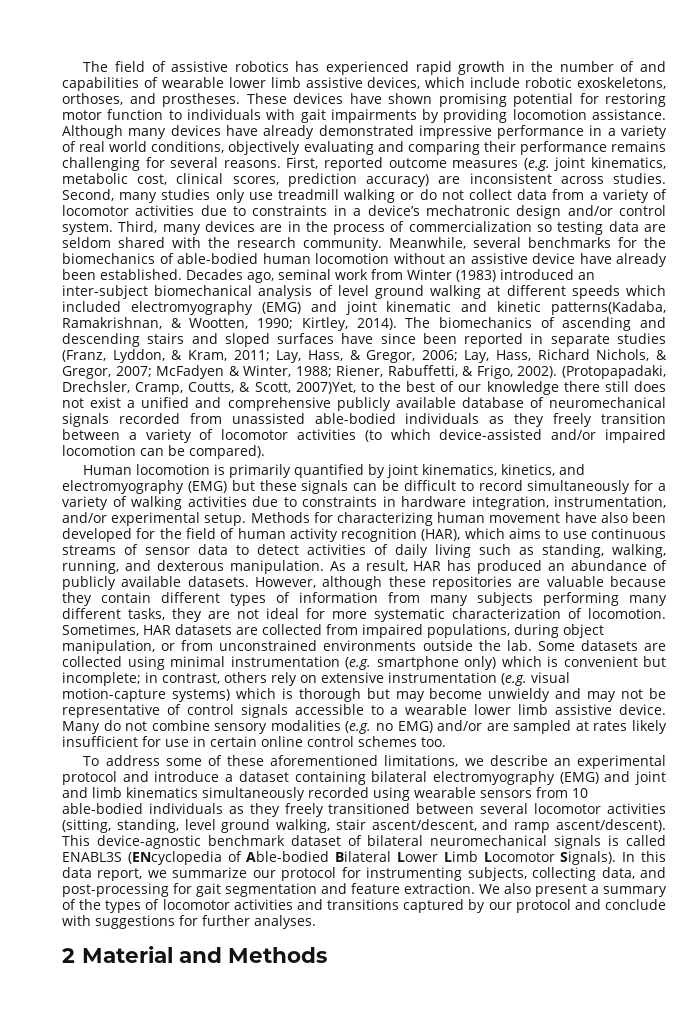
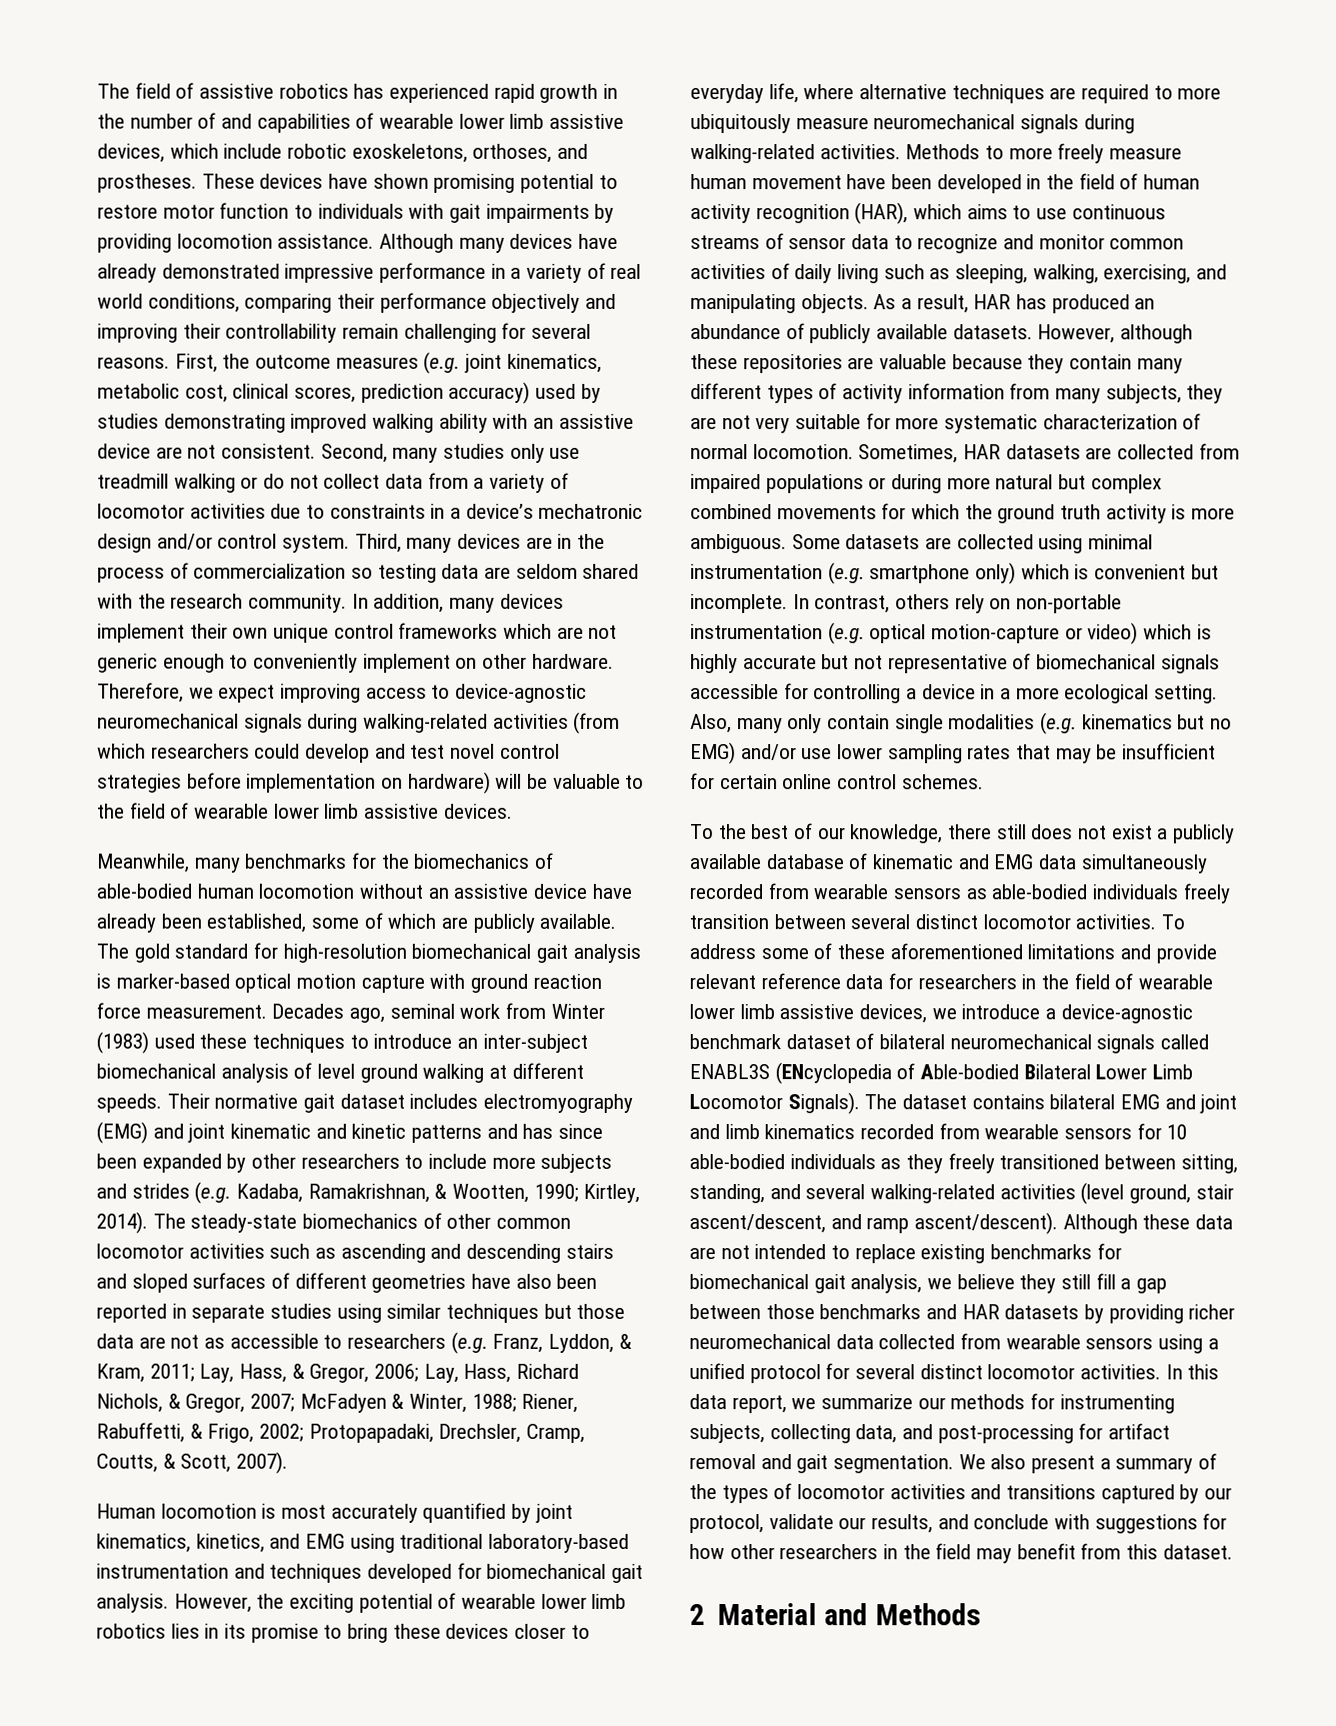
- These devices have shown promising potential for restoring motor function to individuals with gait impairments by providing locomotion assistance.
+ These devices have shown promising potential to restore motor function to individuals with gait impairments by providing locomotion assistance.
- Although many devices have already demonstrated impressive performance in a variety of real world conditions, objectively evaluating and comparing their performance remains challenging for several reasons.
+ Although many devices have already demonstrated impressive performance in a variety of real world conditions, comparing their performance objectively and improving their controllability remain challenging for several reasons.
- First, reported outcome measures (e.g. joint kinematics, metabolic cost, clinical scores, prediction accuracy) are inconsistent across studies.
+ First, the outcome measures (e.g. joint kinematics, metabolic cost, clinical scores, prediction accuracy) used by studies demonstrating improved walking ability with an assistive device are not consistent.
- Meanwhile, several benchmarks for the biomechanics of able-bodied human locomotion without an assistive device have already been established.
+ In addition, many devices implement their own unique control frameworks which are not generic enough to conveniently implement on other hardware. Therefore, we expect improving access to device-agnostic neuromechanical signals during walking-related activities (from which researchers could develop and test novel control strategies before implementation on hardware) will be valuable to the field of wearable lower limb assistive devices.
+ Meanwhile, many benchmarks for the biomechanics of able-bodied human locomotion without an assistive device have already been established, some of which are publicly available. The gold standard for high-resolution biomechanical gait analysis is marker-based optical motion capture with ground reaction force measurement.
- Decades ago, seminal work from Winter (1983) introduced an inter-subject biomechanical analysis of level ground walking at different speeds which included electromyography (EMG) and joint kinematic and kinetic patterns(Kadaba, Ramakrishnan, & Wootten, 1990; Kirtley, 2014).
+ Decades ago, seminal work from Winter (1983) used these techniques to introduce an inter-subject biomechanical analysis of level ground walking at different speeds. Their normative gait dataset includes electromyography (EMG) and joint kinematic and kinetic patterns and has since been expanded by other researchers to include more subjects and strides (e.g. Kadaba, Ramakrishnan, & Wootten, 1990; Kirtley, 2014).
- The biomechanics of ascending and descending stairs and sloped surfaces have since been reported in separate studies (Franz, Lyddon, & Kram, 2011; Lay, Hass, & Gregor, 2006; Lay, Hass, Richard Nichols, & Gregor, 2007; McFadyen & Winter, 1988; Riener, Rabuffetti, & Frigo, 2002). (Protopapadaki, Drechsler, Cramp, Coutts, & Scott, 2007)Yet, to the best of our knowledge there still does not exist a unified and comprehensive publicly available database of neuromechanical signals recorded from unassisted able-bodied individuals as they freely transition between a variety of locomotor activities (to which device-assisted and/or impaired locomotion can be compared).
+ The steady-state biomechanics of other common locomotor activities such as ascending and descending stairs and sloped surfaces of different geometries have also been reported in separate studies using similar techniques but those data are not as accessible to researchers (e.g. Franz, Lyddon, & Kram, 2011; Lay, Hass, & Gregor, 2006; Lay, Hass, Richard Nichols, & Gregor, 2007; McFadyen & Winter, 1988; Riener, Rabuffetti, & Frigo, 2002; Protopapadaki, Drechsler, Cramp, Coutts, & Scott, 2007).
- Human locomotion is primarily quantified by joint kinematics, kinetics, and electromyography (EMG) but these signals can be difficult to record simultaneously for a variety of walking activities due to constraints in hardware integration, instrumentation, and/or experimental setup. Methods for characterizing human movement have also been developed for the field of human activity recognition (HAR), which aims to use continuous streams of sensor data to detect activities of daily living such as standing, walking, running, and dexterous manipulation.
+ Human locomotion is most accurately quantified by joint kinematics, kinetics, and EMG using traditional laboratory-based instrumentation and techniques developed for biomechanical gait analysis. However, the exciting potential of wearable lower limb robotics lies in its promise to bring these devices closer to everyday life, where alternative techniques are required to more ubiquitously measure neuromechanical signals during walking-related activities. Methods to more freely measure human movement have been developed in the field of human activity recognition (HAR), which aims to use continuous streams of sensor data to recognize and monitor common activities of daily living such as sleeping, walking, exercising, and manipulating objects.
- However, although these repositories are valuable because they contain different types of information from many subjects performing many different tasks, they are not ideal for more systematic characterization of locomotion.
+ However, although these repositories are valuable because they contain many different types of activity information from many subjects, they are not very suitable for more systematic characterization of normal locomotion.
- Sometimes, HAR datasets are collected from impaired populations, during object manipulation, or from unconstrained environments outside the lab.
+ Sometimes, HAR datasets are collected from impaired populations or during more natural but complex combined movements for which the ground truth activity is more ambiguous.
- Some datasets are collected using minimal instrumentation (e.g. smartphone only) which is convenient but incomplete; in contrast, others rely on extensive instrumentation (e.g. visual motion-capture systems) which is thorough but may become unwieldy and may not be representative of control signals accessible to a wearable lower limb assistive device. Many do not combine sensory modalities (e.g. no EMG) and/or are sampled at rates likely insufficient for use in certain online control schemes too.
- To address some of these aforementioned limitations, we describe an experimental protocol and introduce a dataset containing bilateral electromyography (EMG) and joint and limb kinematics simultaneously recorded using wearable sensors from 10 able-bodied individuals as they freely transitioned between several locomotor activities (sitting, standing, level ground walking, stair ascent/descent, and ramp ascent/descent). This device-agnostic benchmark dataset of bilateral neuromechanical signals is called ENABL3S (ENcyclopedia of Able-bodied Bilateral Lower Limb Locomotor Signals).
+ Some datasets are collected using minimal instrumentation (e.g. smartphone only) which is convenient but incomplete. In contrast, others rely on non-portable instrumentation (e.g. optical motion-capture or video) which is highly accurate but not representative of biomechanical signals accessible for controlling a device in a more ecological setting. Also, many only contain single modalities (e.g. kinematics but no EMG) and/or use lower sampling rates that may be insufficient for certain online control schemes.
+ To the best of our knowledge, there still does not exist a publicly available database of kinematic and EMG data simultaneously recorded from wearable sensors as able-bodied individuals freely transition between several distinct locomotor activities. To address some of these aforementioned limitations and provide relevant reference data for researchers in the field of wearable lower limb assistive devices, we introduce a device-agnostic benchmark dataset of bilateral neuromechanical signals called ENABL3S (ENcyclopedia of Able-bodied Bilateral Lower Limb Locomotor Signals).
+ The dataset contains bilateral EMG and joint and limb kinematics recorded from wearable sensors for 10 able-bodied individuals as they freely transitioned between sitting, standing, and several walking-related activities (level ground, stair ascent/descent, and ramp ascent/descent). Although these data are not intended to replace existing benchmarks for biomechanical gait analysis, we believe they still fill a gap between those benchmarks and HAR datasets by providing richer neuromechanical data collected from wearable sensors using a unified protocol for several distinct locomotor activities.
- In this data report, we summarize our protocol for instrumenting subjects, collecting data, and post-processing for gait segmentation and feature extraction.
+ In this data report, we summarize our methods for instrumenting subjects, collecting data, and post-processing for artifact removal and gait segmentation.
- We also present a summary of the types of locomotor activities and transitions captured by our protocol and conclude with suggestions for further analyses.
+ We also present a summary of the types of locomotor activities and transitions captured by our protocol, validate our results, and conclude with suggestions for how other researchers in the field may benefit from this dataset.

